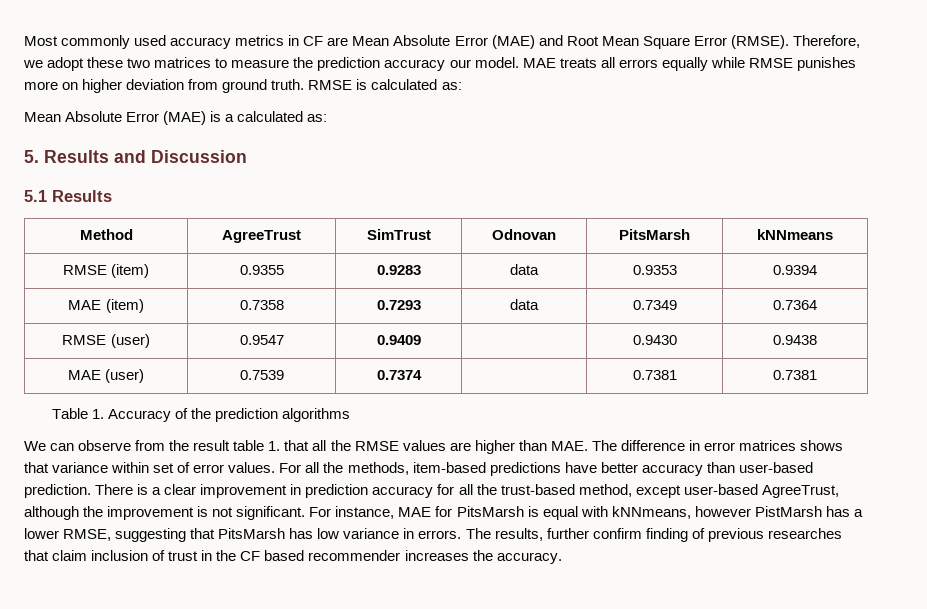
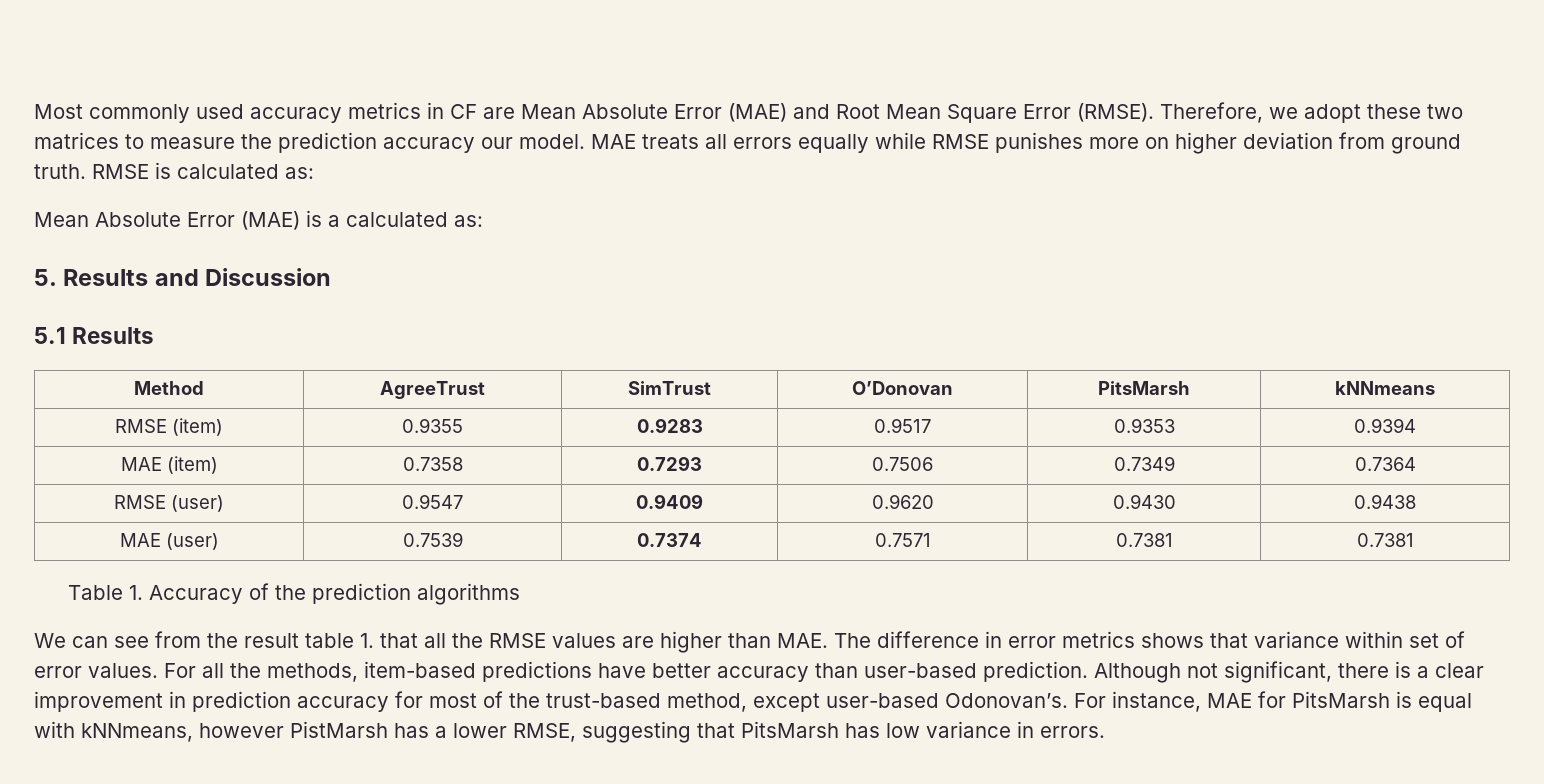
- Method | AgreeTrust | SimTrust | Odnovan | PitsMarsh | kNNmeans
+ Method | AgreeTrust | SimTrust | O’Donovan | PitsMarsh | kNNmeans
- RMSE (item) | 0.9355 | 0.9283 | data | 0.9353 | 0.9394
+ RMSE (item) | 0.9355 | 0.9283 | 0.9517 | 0.9353 | 0.9394
- MAE (item) | 0.7358 | 0.7293 | data | 0.7349 | 0.7364
+ MAE (item) | 0.7358 | 0.7293 | 0.7506 | 0.7349 | 0.7364
- RMSE (user) | 0.9547 | 0.9409 | | 0.9430 | 0.9438
+ RMSE (user) | 0.9547 | 0.9409 | 0.9620 | 0.9430 | 0.9438
- MAE (user) | 0.7539 | 0.7374 | | 0.7381 | 0.7381
+ MAE (user) | 0.7539 | 0.7374 | 0.7571 | 0.7381 | 0.7381
- We can observe from the result table 1. that all the RMSE values are higher than MAE. The difference in error matrices shows that variance within set of error values.
+ We can see from the result table 1. that all the RMSE values are higher than MAE. The difference in error metrics shows that variance within set of error values.
- There is a clear improvement in prediction accuracy for all the trust-based method, except user-based AgreeTrust, although the improvement is not significant.
+ Although not significant, there is a clear improvement in prediction accuracy for most of the trust-based method, except user-based Odonovan’s.
- The results, further confirm finding of previous researches that claim inclusion of trust in the CF based recommender increases the accuracy.

